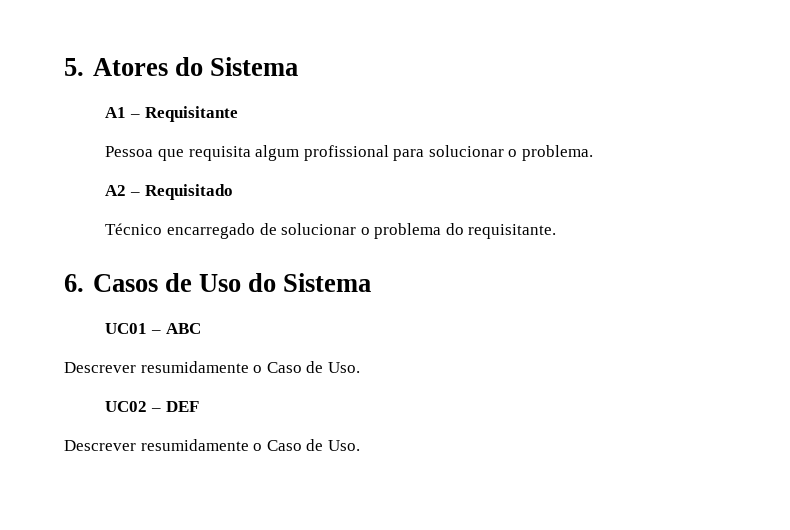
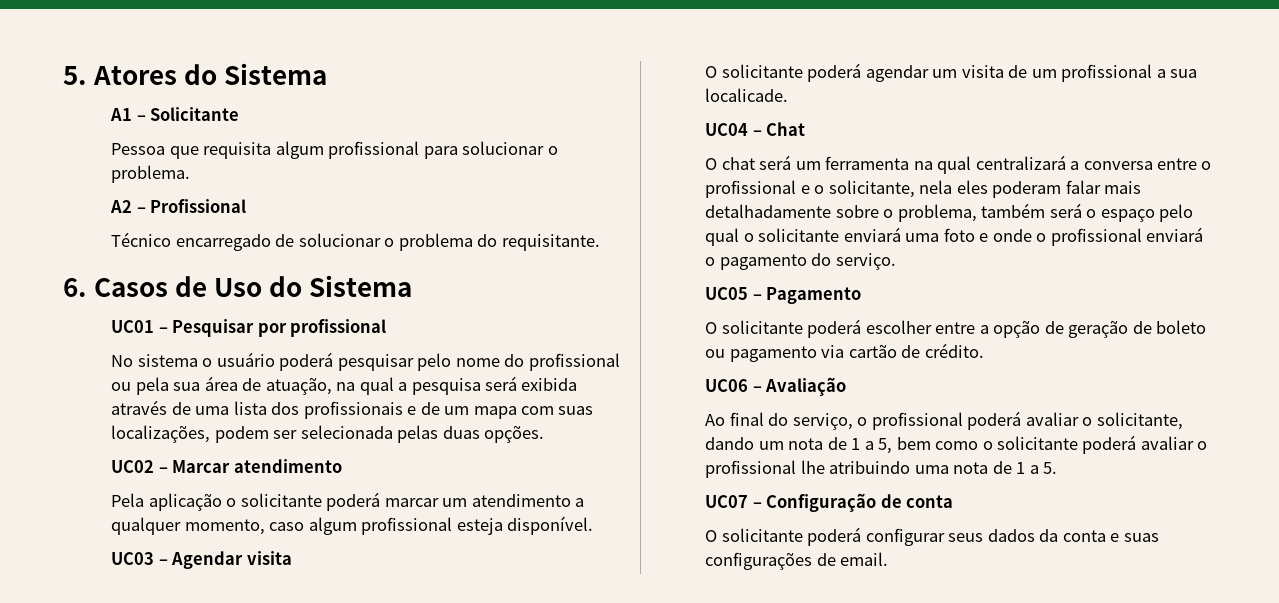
- A1 – Requisitante
+ A1 – Solicitante
- A2 – Requisitado
+ A2 – Profissional
- UC01 – ABC
- Descrever resumidamente o Caso de Uso.
- UC02 – DEF
- Descrever resumidamente o Caso de Uso.
+ UC01 – Pesquisar por profissional
+ No sistema o usuário poderá pesquisar pelo nome do profissional ou pela sua área de atuação, na qual a pesquisa será exibida através de uma lista dos profissionais e de um mapa com suas localizações, podem ser selecionada pelas duas opções.
+ UC02 – Marcar atendimento
+ Pela aplicação o solicitante poderá marcar um atendimento a qualquer momento, caso algum profissional esteja disponível.
+ UC03 – Agendar visita
+ O solicitante poderá agendar um visita de um profissional a sua localicade.
+ UC04 – Chat
+ O chat será um ferramenta na qual centralizará a conversa entre o profissional e o solicitante, nela eles poderam falar mais detalhadamente sobre o problema, também será o espaço pelo qual o solicitante enviará uma foto e onde o profissional enviará o pagamento do serviço.
+ UC05 – Pagamento
+ O solicitante poderá escolher entre a opção de geração de boleto ou pagamento via cartão de crédito.
+ UC06 – Avaliação
+ Ao final do serviço, o profissional poderá avaliar o solicitante, dando um nota de 1 a 5, bem como o solicitante poderá avaliar o profissional lhe atribuindo uma nota de 1 a 5.
+ UC07 – Configuração de conta
+ O solicitante poderá configurar seus dados da conta e suas configurações de email.

